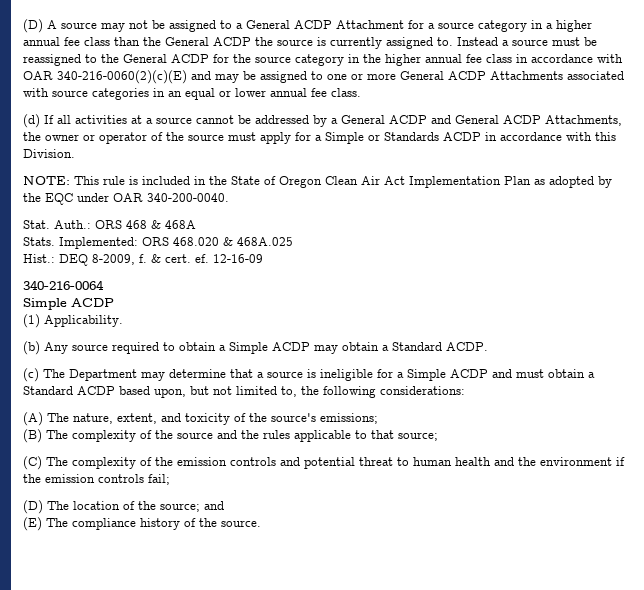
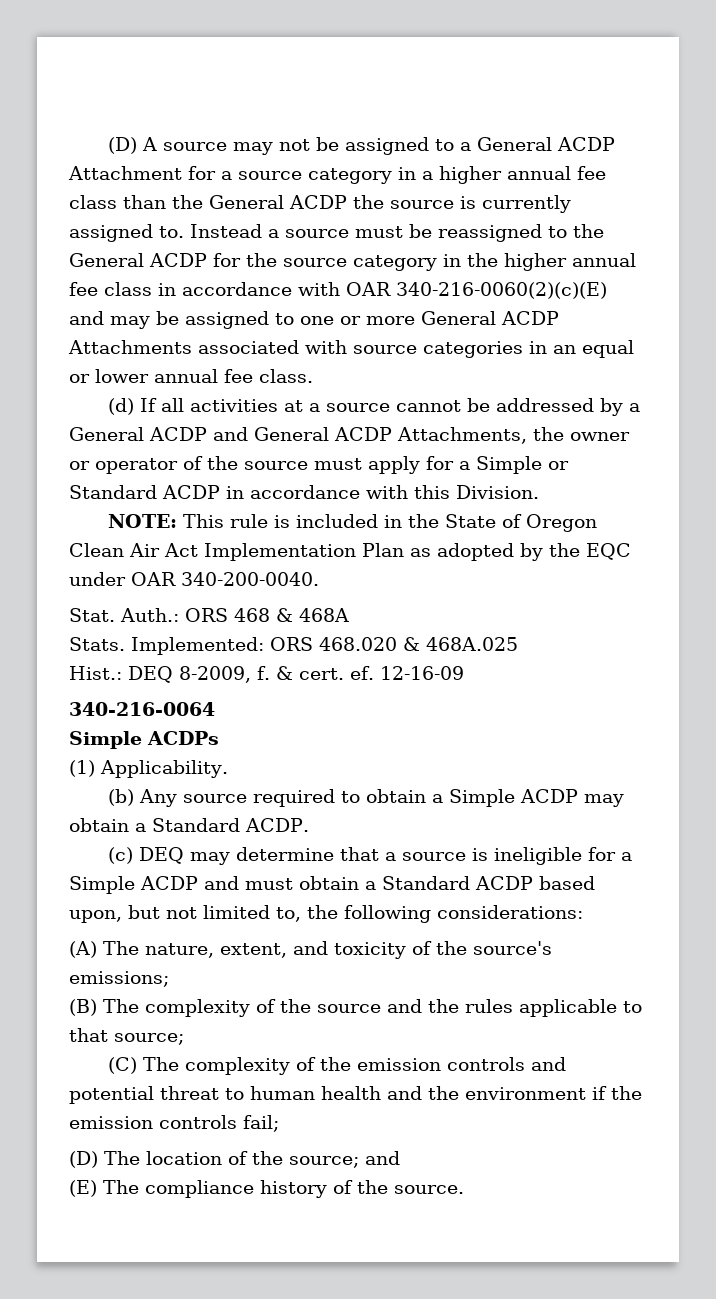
- (d) If all activities at a source cannot be addressed by a General ACDP and General ACDP Attachments, the owner or operator of the source must apply for a Simple or Standards ACDP in accordance with this Division.
+ (d) If all activities at a source cannot be addressed by a General ACDP and General ACDP Attachments, the owner or operator of the source must apply for a Simple or Standard ACDP in accordance with this Division.
  340-216-0064
- Simple ACDP
+ Simple ACDPs
- (c) The Department may determine that a source is ineligible for a Simple ACDP and must obtain a Standard ACDP based upon, but not limited to, the following considerations:
+ (c) DEQ may determine that a source is ineligible for a Simple ACDP and must obtain a Standard ACDP based upon, but not limited to, the following considerations:

